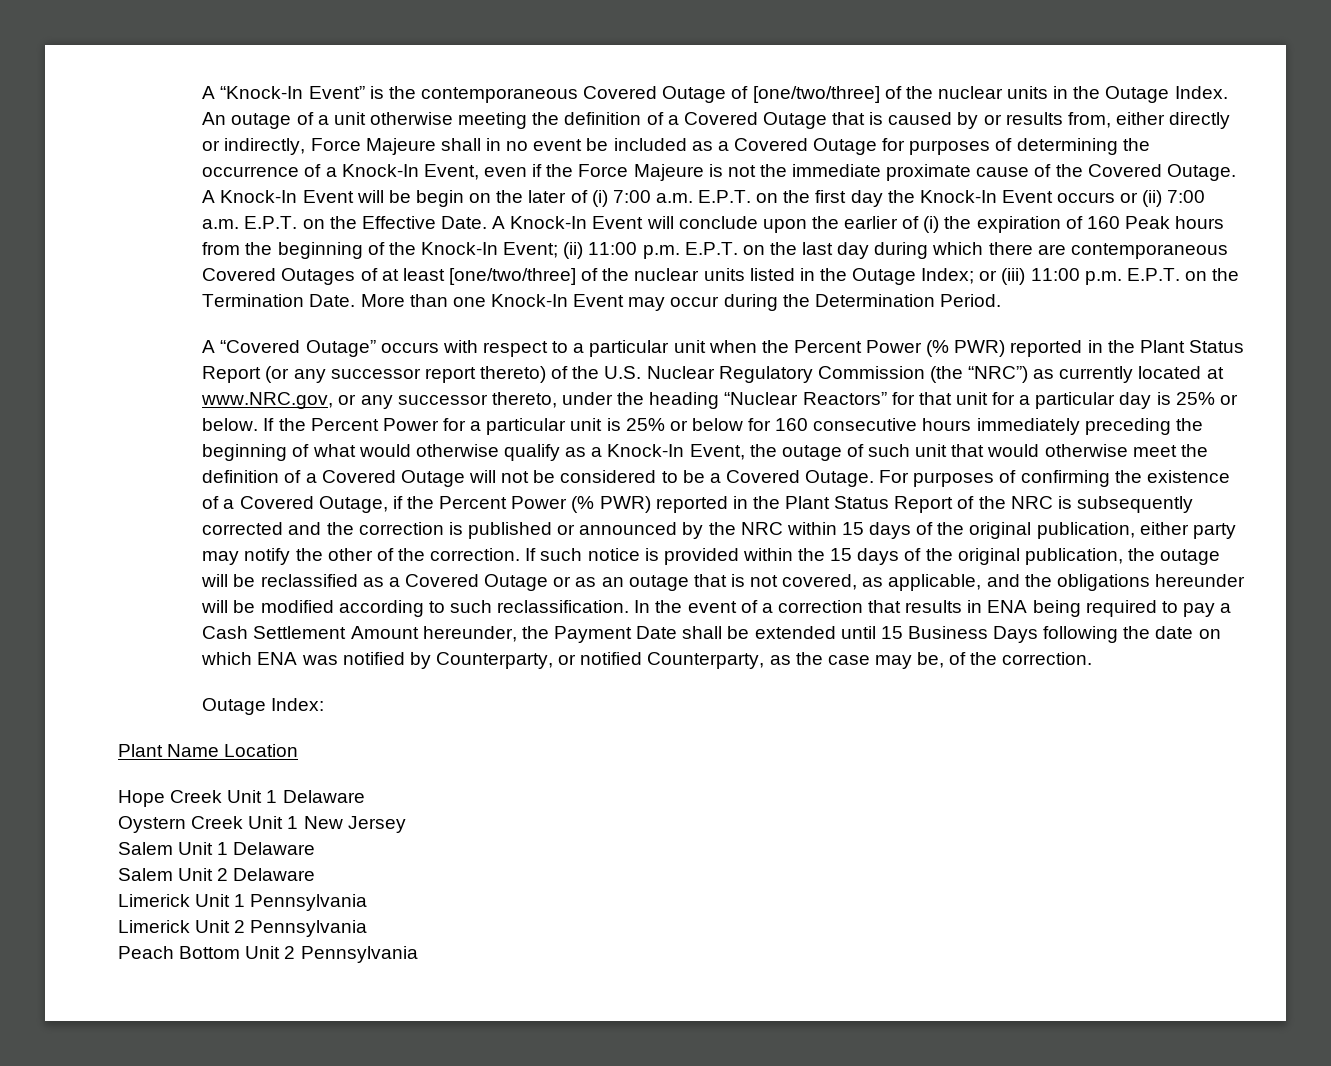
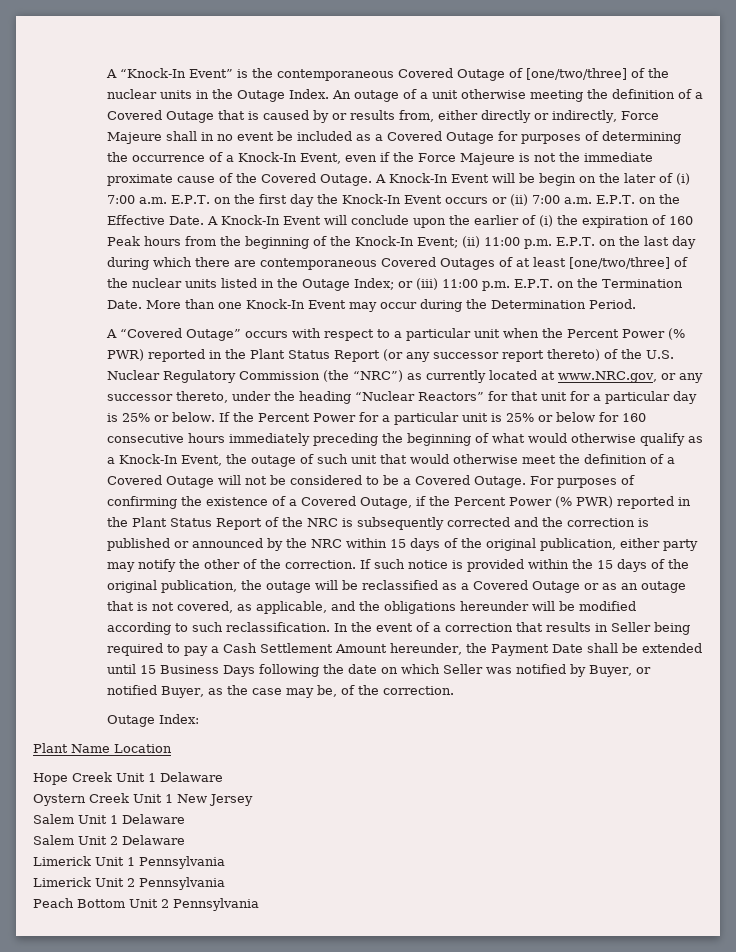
- In the event of a correction that results in ENA being required to pay a Cash Settlement Amount hereunder, the Payment Date shall be extended until 15 Business Days following the date on which ENA was notified by Counterparty, or notified Counterparty, as the case may be, of the correction.
+ In the event of a correction that results in Seller being required to pay a Cash Settlement Amount hereunder, the Payment Date shall be extended until 15 Business Days following the date on which Seller was notified by Buyer, or notified Buyer, as the case may be, of the correction.

